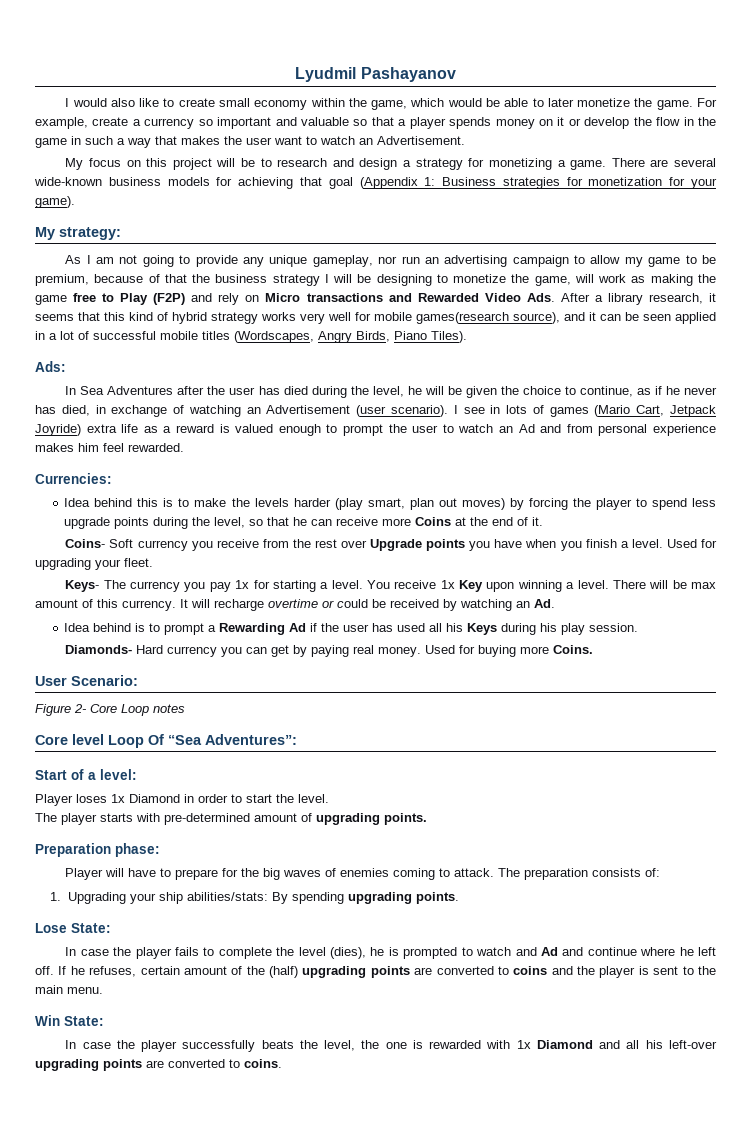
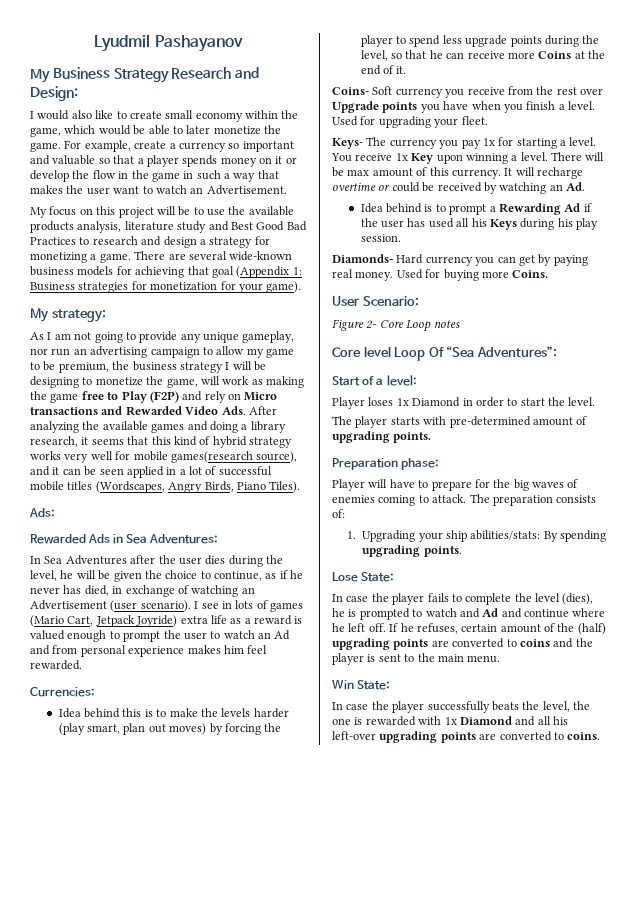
+ My Business Strategy Research and Design:
- My focus on this project will be to research and design a strategy for monetizing a game.
+ My focus on this project will be to use the available products analysis, literature study and Best Good Bad Practices to research and design a strategy for monetizing a game.
- As I am not going to provide any unique gameplay, nor run an advertising campaign to allow my game to be premium, because of that the business strategy I will be designing to monetize the game, will work as making the game free to Play (F2P) and rely on Micro transactions and Rewarded Video Ads. After a library research, it seems that this kind of hybrid strategy works very well for mobile games(research source), and it can be seen applied in a lot of successful mobile titles (Wordscapes, Angry Birds, Piano Tiles).
+ As I am not going to provide any unique gameplay, nor run an advertising campaign to allow my game to be premium, the business strategy I will be designing to monetize the game, will work as making the game free to Play (F2P) and rely on Micro transactions and Rewarded Video Ads. After analyzing the available games and doing a library research, it seems that this kind of hybrid strategy works very well for mobile games(research source), and it can be seen applied in a lot of successful mobile titles (Wordscapes, Angry Birds, Piano Tiles).
+ Rewarded Ads in Sea Adventures:
- In Sea Adventures after the user has died during the level, he will be given the choice to continue, as if he never has died, in exchange of watching an Advertisement (user scenario).
+ In Sea Adventures after the user dies during the level, he will be given the choice to continue, as if he never has died, in exchange of watching an Advertisement (user scenario).

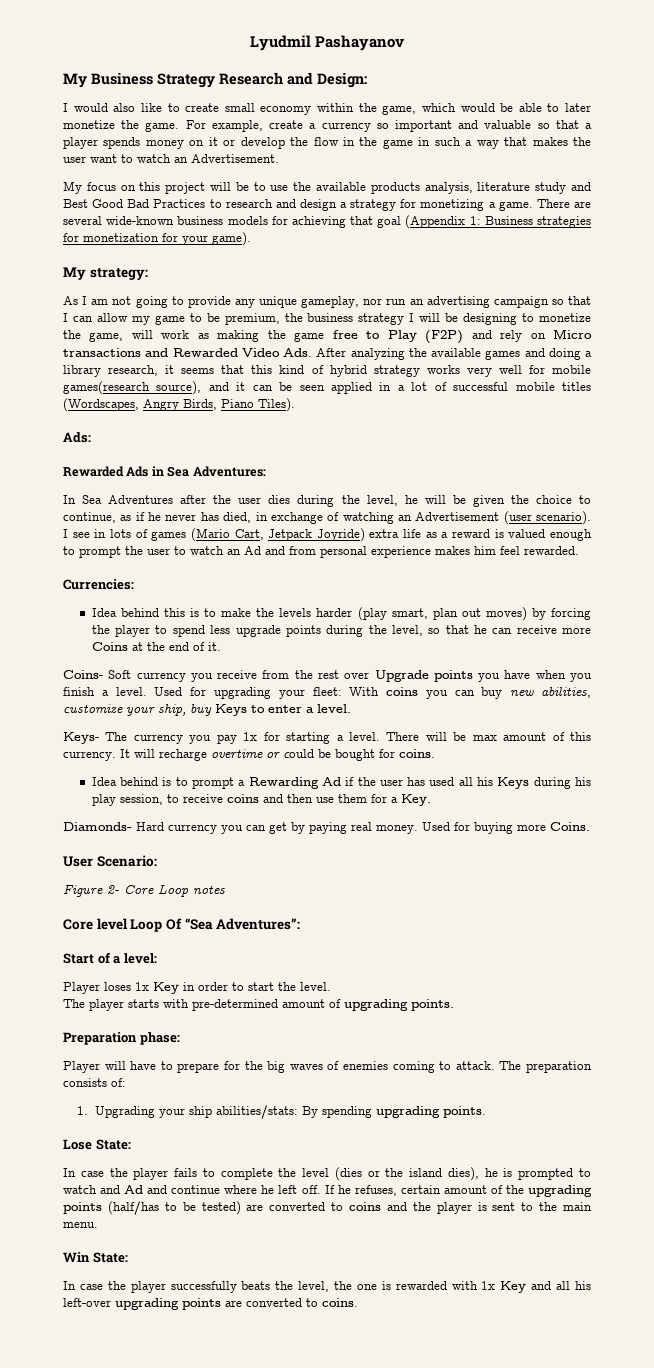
- As I am not going to provide any unique gameplay, nor run an advertising campaign to allow my game to be premium, the business strategy I will be designing to monetize the game, will work as making the game free to Play (F2P) and rely on Micro transactions and Rewarded Video Ads. After analyzing the available games and doing a library research, it seems that this kind of hybrid strategy works very well for mobile games(research source), and it can be seen applied in a lot of successful mobile titles (Wordscapes, Angry Birds, Piano Tiles).
+ As I am not going to provide any unique gameplay, nor run an advertising campaign so that I can allow my game to be premium, the business strategy I will be designing to monetize the game, will work as making the game free to Play (F2P) and rely on Micro transactions and Rewarded Video Ads. After analyzing the available games and doing a library research, it seems that this kind of hybrid strategy works very well for mobile games(research source), and it can be seen applied in a lot of successful mobile titles (Wordscapes, Angry Birds, Piano Tiles).
- Used for upgrading your fleet.
+ Used for upgrading your fleet: With coins you can buy new abilities, customize your ship, buy Keys to enter a level.
- You receive 1x Key upon winning a level.
- It will recharge overtime or could be received by watching an Ad.
+ It will recharge overtime or could be bought for coins.
- Idea behind is to prompt a Rewarding Ad if the user has used all his Keys during his play session.
+ Idea behind is to prompt a Rewarding Ad if the user has used all his Keys during his play session, to receive coins and then use them for a Key.
- Player loses 1x Diamond in order to start the level.
+ Player loses 1x Key in order to start the level.
- In case the player fails to complete the level (dies), he is prompted to watch and Ad and continue where he left off.
+ In case the player fails to complete the level (dies or the island dies), he is prompted to watch and Ad and continue where he left off.
- If he refuses, certain amount of the (half) upgrading points are converted to coins and the player is sent to the main menu.
+ If he refuses, certain amount of the upgrading points (half/has to be tested) are converted to coins and the player is sent to the main menu.
- In case the player successfully beats the level, the one is rewarded with 1x Diamond and all his left-over upgrading points are converted to coins.
+ In case the player successfully beats the level, the one is rewarded with 1x Key and all his left-over upgrading points are converted to coins.

